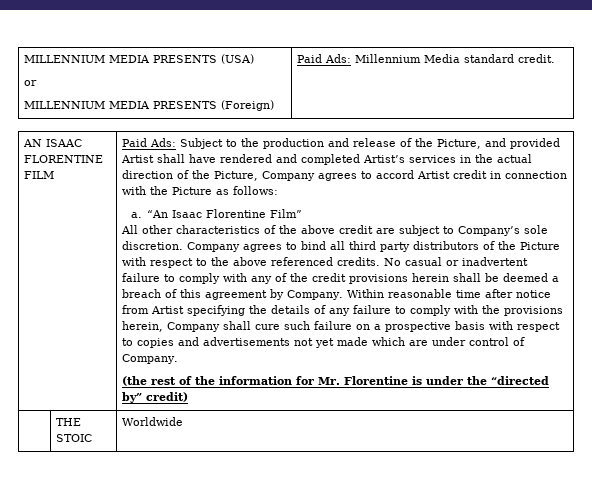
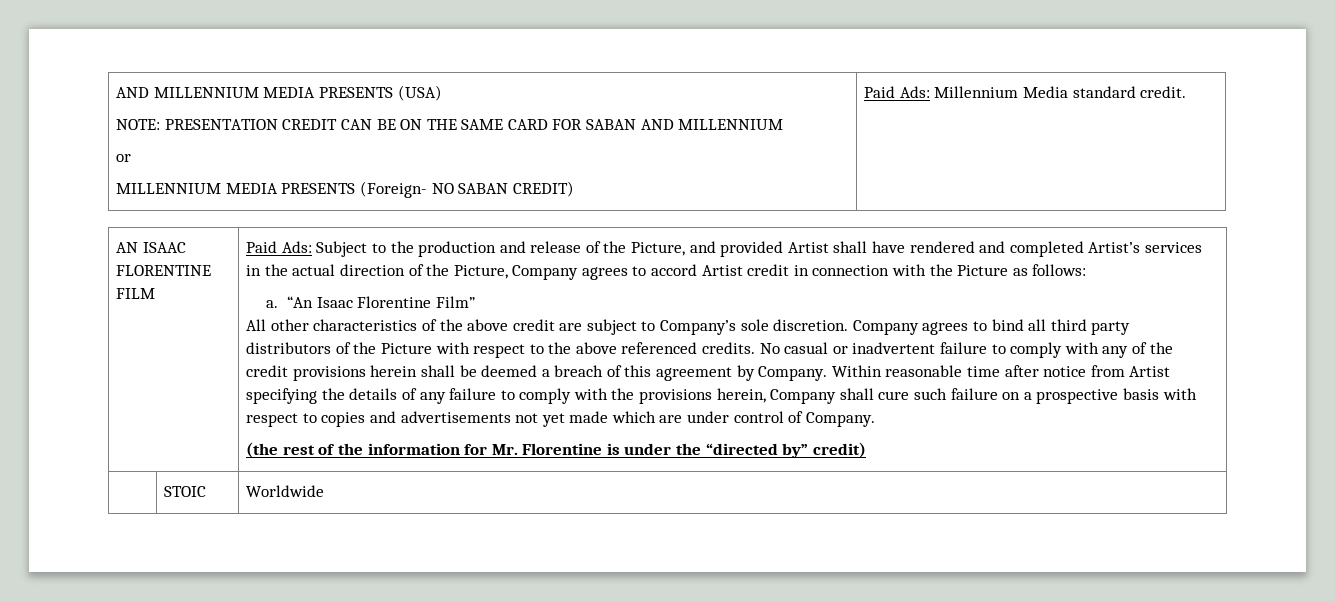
- MILLENNIUM MEDIA PRESENTS (USA)
+ AND MILLENNIUM MEDIA PRESENTS (USA)
+ NOTE: PRESENTATION CREDIT CAN BE ON THE SAME CARD FOR SABAN AND MILLENNIUM
  or
- MILLENNIUM MEDIA PRESENTS (Foreign) | Paid Ads: Millennium Media standard credit.
+ MILLENNIUM MEDIA PRESENTS (Foreign- NO SABAN CREDIT) | Paid Ads: Millennium Media standard credit.
- | THE STOIC | Worldwide
+ | STOIC | Worldwide

